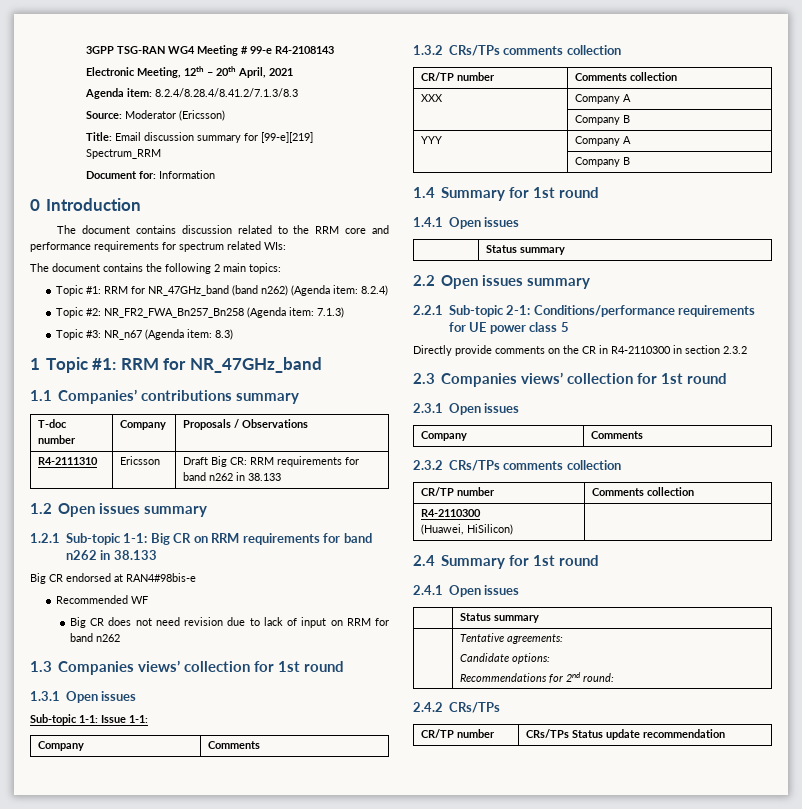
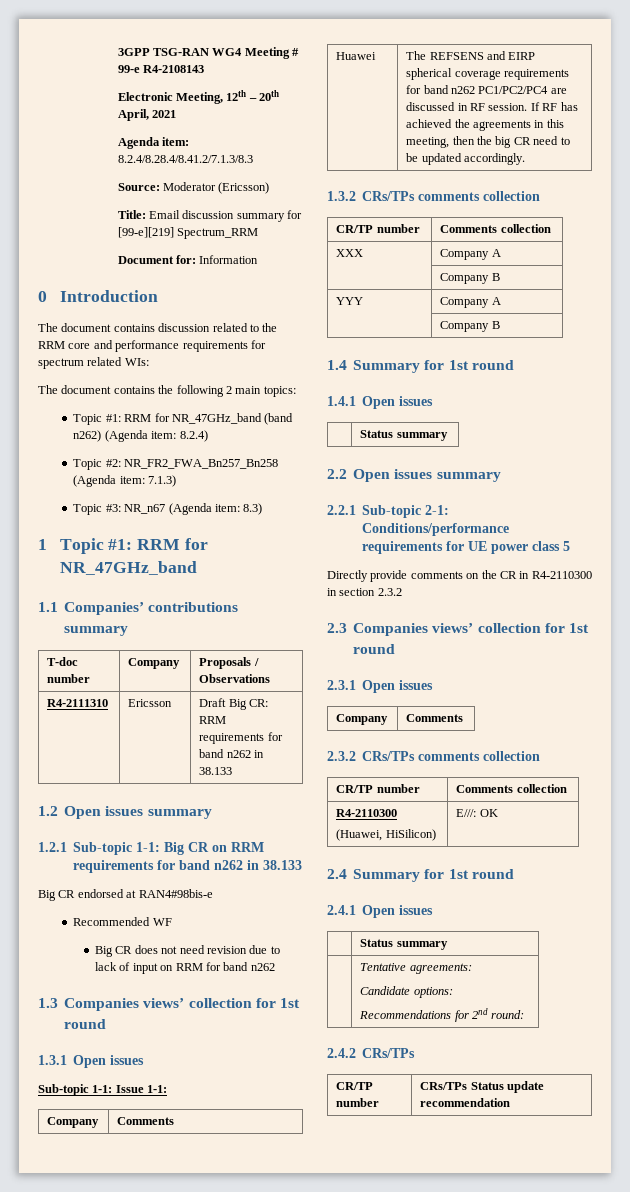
+ Huawei | The REFSENS and EIRP spherical coverage requirements for band n262 PC1/PC2/PC4 are discussed in RF session. If RF has achieved the agreements in this meeting, then the big CR need to be updated accordingly.
  2.3.2 CRs/TPs comments collection
  CR/TP number | Comments collection
  R4-2110300
- (Huawei, HiSilicon) |
+ (Huawei, HiSilicon) | E///: OK

